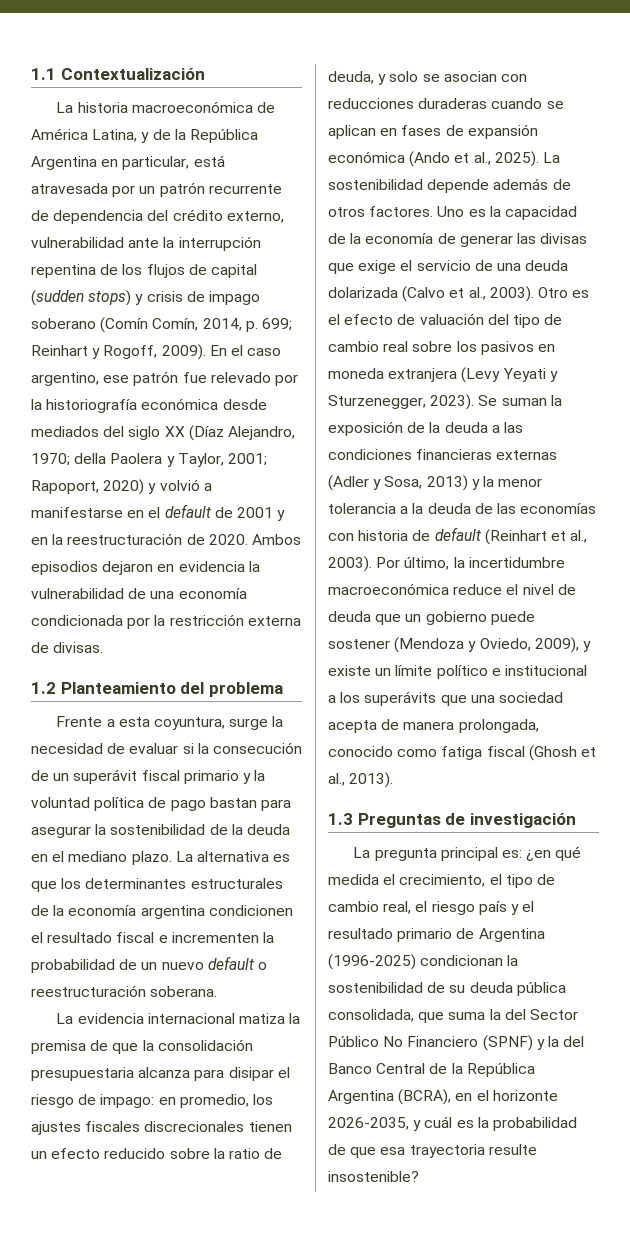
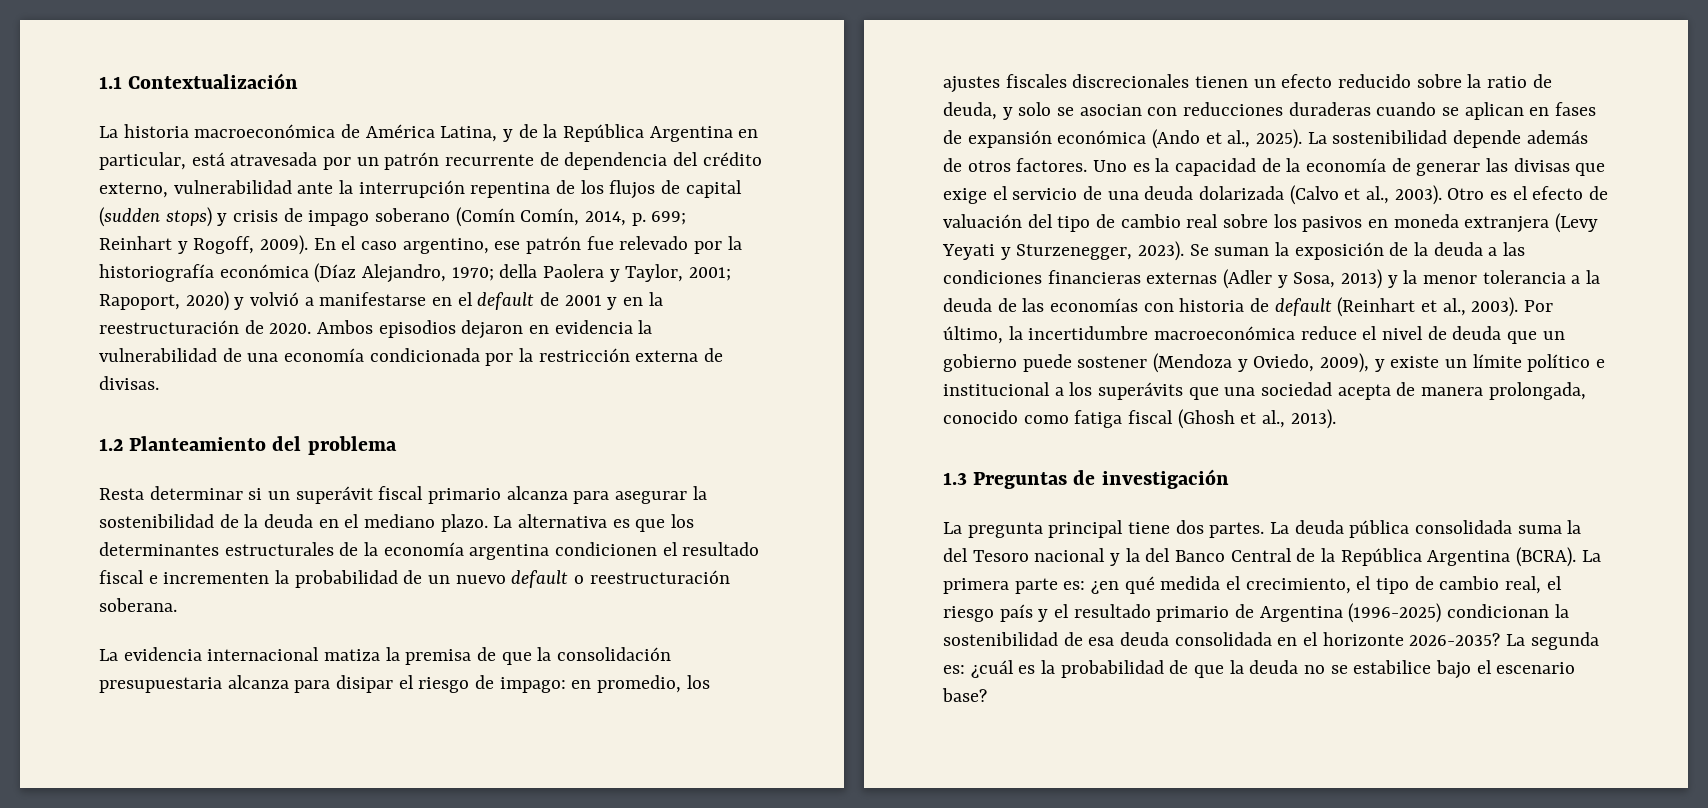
- En el caso argentino, ese patrón fue relevado por la historiografía económica desde mediados del siglo XX (Díaz Alejandro, 1970; della Paolera y Taylor, 2001; Rapoport, 2020) y volvió a manifestarse en el default de 2001 y en la reestructuración de 2020.
+ En el caso argentino, ese patrón fue relevado por la historiografía económica (Díaz Alejandro, 1970; della Paolera y Taylor, 2001; Rapoport, 2020) y volvió a manifestarse en el default de 2001 y en la reestructuración de 2020.
- Frente a esta coyuntura, surge la necesidad de evaluar si la consecución de un superávit fiscal primario y la voluntad política de pago bastan para asegurar la sostenibilidad de la deuda en el mediano plazo.
+ Resta determinar si un superávit fiscal primario alcanza para asegurar la sostenibilidad de la deuda en el mediano plazo.
- La pregunta principal es: ¿en qué medida el crecimiento, el tipo de cambio real, el riesgo país y el resultado primario de Argentina (1996-2025) condicionan la sostenibilidad de su deuda pública consolidada, que suma la del Sector Público No Financiero (SPNF) y la del Banco Central de la República Argentina (BCRA), en el horizonte 2026-2035, y cuál es la probabilidad de que esa trayectoria resulte insostenible?
+ La pregunta principal tiene dos partes. La deuda pública consolidada suma la del Tesoro nacional y la del Banco Central de la República Argentina (BCRA). La primera parte es: ¿en qué medida el crecimiento, el tipo de cambio real, el riesgo país y el resultado primario de Argentina (1996-2025) condicionan la sostenibilidad de esa deuda consolidada en el horizonte 2026-2035? La segunda es: ¿cuál es la probabilidad de que la deuda no se estabilice bajo el escenario base?

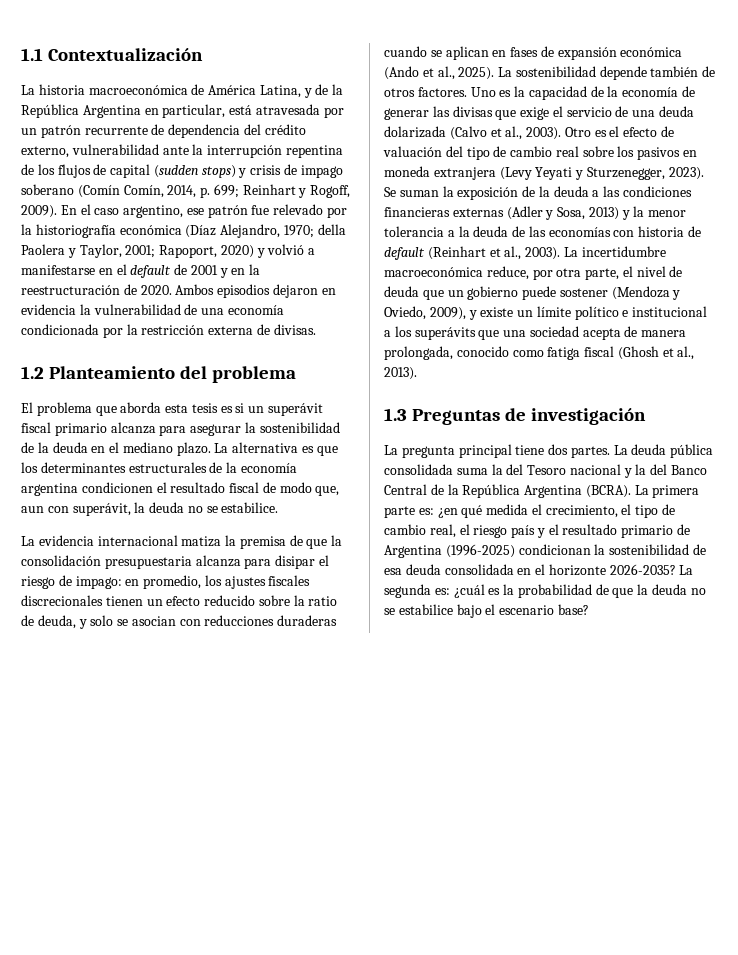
- Resta determinar si un superávit fiscal primario alcanza para asegurar la sostenibilidad de la deuda en el mediano plazo.
+ El problema que aborda esta tesis es si un superávit fiscal primario alcanza para asegurar la sostenibilidad de la deuda en el mediano plazo.
- La alternativa es que los determinantes estructurales de la economía argentina condicionen el resultado fiscal e incrementen la probabilidad de un nuevo default o reestructuración soberana.
+ La alternativa es que los determinantes estructurales de la economía argentina condicionen el resultado fiscal de modo que, aun con superávit, la deuda no se estabilice.
- La sostenibilidad depende además de otros factores.
+ La sostenibilidad depende también de otros factores.
- Por último, la incertidumbre macroeconómica reduce el nivel de deuda que un gobierno puede sostener (Mendoza y Oviedo, 2009), y existe un límite político e institucional a los superávits que una sociedad acepta de manera prolongada, conocido como fatiga fiscal (Ghosh et al., 2013).
+ La incertidumbre macroeconómica reduce, por otra parte, el nivel de deuda que un gobierno puede sostener (Mendoza y Oviedo, 2009), y existe un límite político e institucional a los superávits que una sociedad acepta de manera prolongada, conocido como fatiga fiscal (Ghosh et al., 2013).

